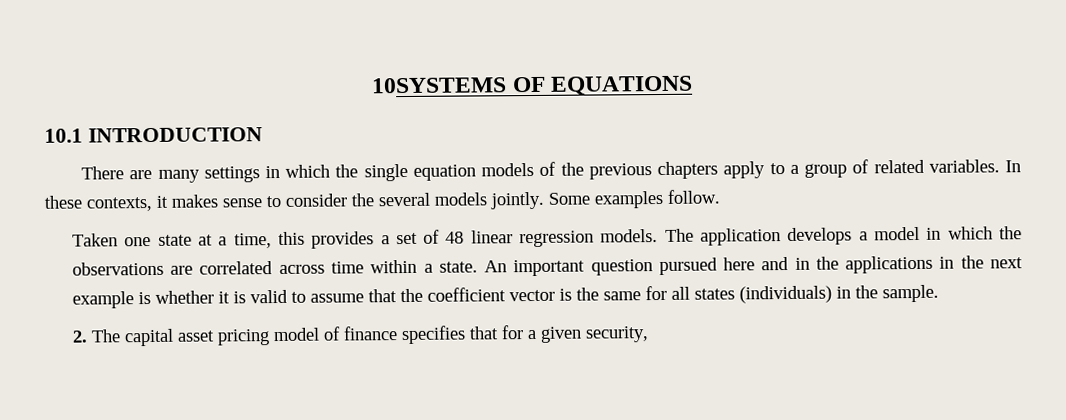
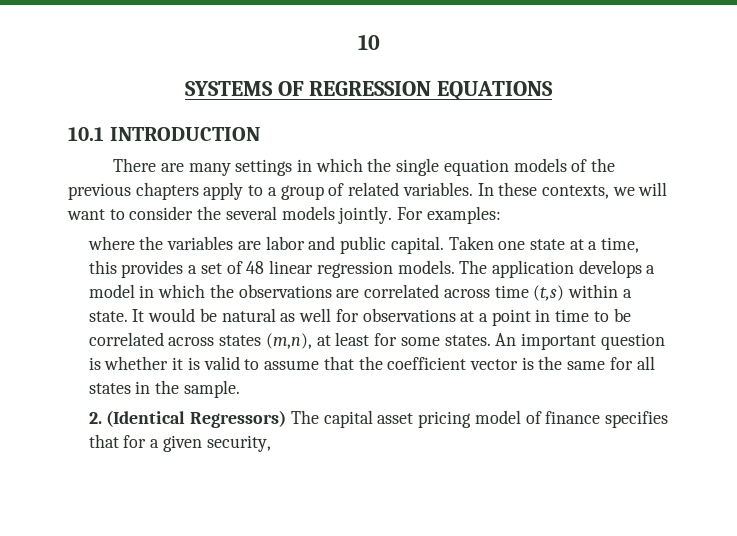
- 10SYSTEMS OF EQUATIONS
+ 10
+ SYSTEMS OF REGRESSION EQUATIONS
- In these contexts, it makes sense to consider the several models jointly.
+ In these contexts, we will want to consider the several models jointly.
- Some examples follow.
- Taken one state at a time, this provides a set of 48 linear regression models.
+ For examples:
+ where the variables are labor and public capital. Taken one state at a time, this provides a set of 48 linear regression models.
- The application develops a model in which the observations are correlated across time within a state.
+ The application develops a model in which the observations are correlated across time (t,s) within a state.
- An important question pursued here and in the applications in the next example is whether it is valid to assume that the coefficient vector is the same for all states (individuals) in the sample.
+ It would be natural as well for observations at a point in time to be correlated across states (m,n), at least for some states. An important question is whether it is valid to assume that the coefficient vector is the same for all states in the sample.
- 2. The capital asset pricing model of finance specifies that for a given security,
+ 2. (Identical Regressors) The capital asset pricing model of finance specifies that for a given security,

